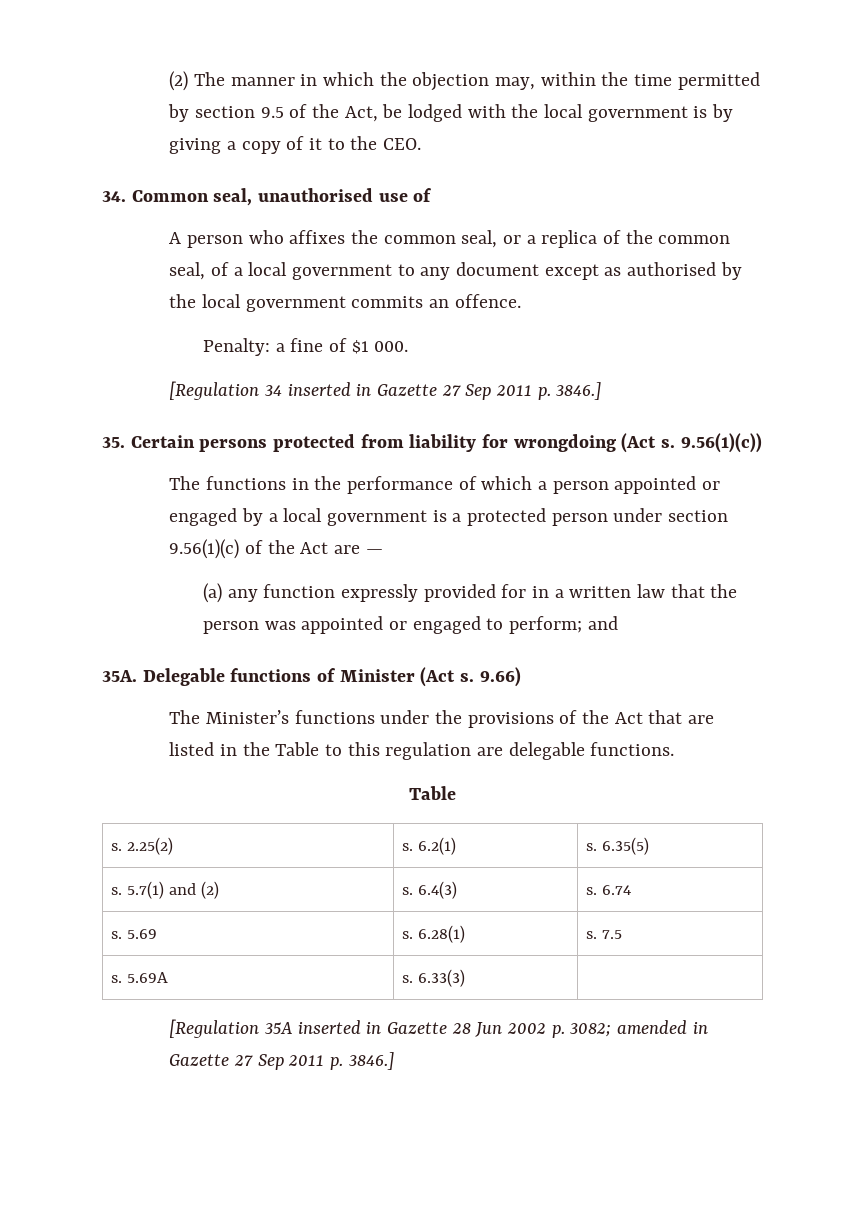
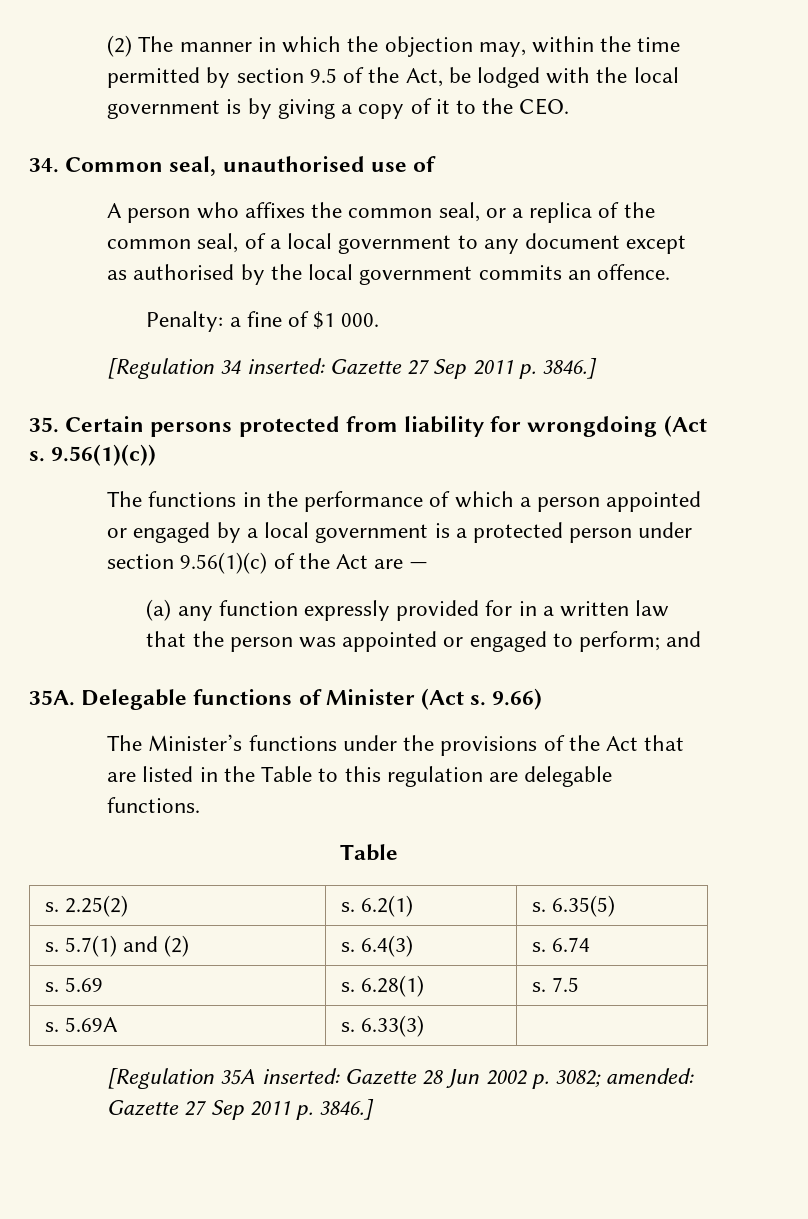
- [Regulation 34 inserted in Gazette 27 Sep 2011 p. 3846.]
+ [Regulation 34 inserted: Gazette 27 Sep 2011 p. 3846.]
- [Regulation 35A inserted in Gazette 28 Jun 2002 p. 3082; amended in Gazette 27 Sep 2011 p. 3846.]
+ [Regulation 35A inserted: Gazette 28 Jun 2002 p. 3082; amended: Gazette 27 Sep 2011 p. 3846.]

